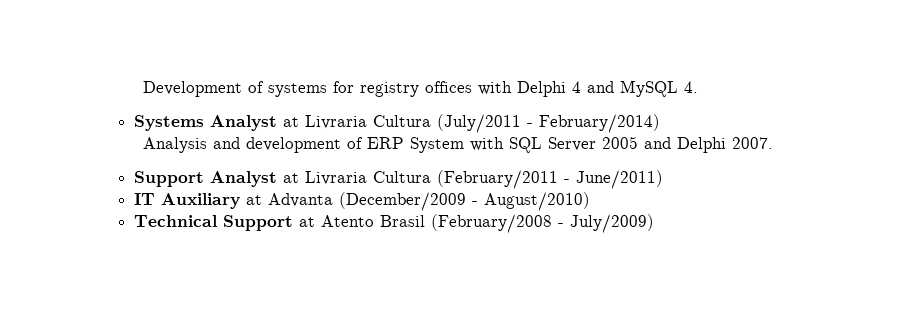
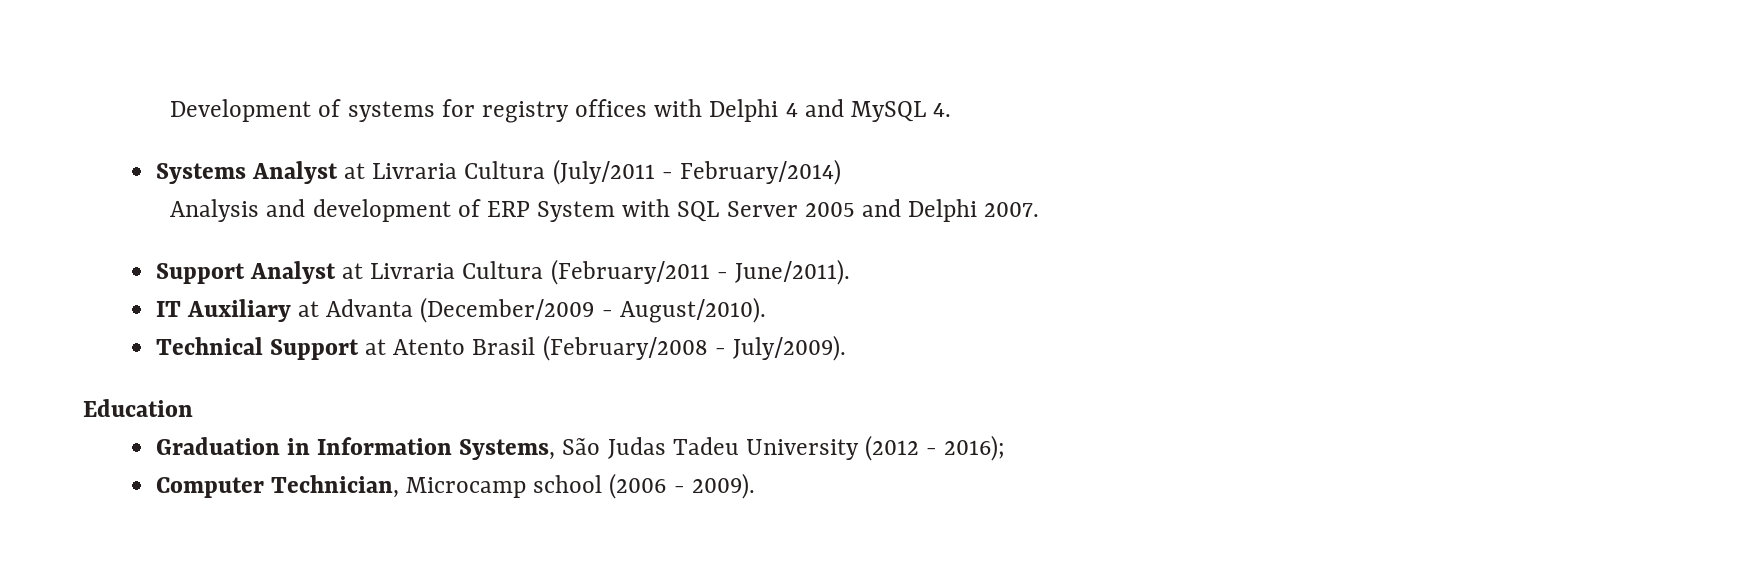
- Support Analyst at Livraria Cultura (February/2011 - June/2011)
+ Support Analyst at Livraria Cultura (February/2011 - June/2011).
- IT Auxiliary at Advanta (December/2009 - August/2010)
+ IT Auxiliary at Advanta (December/2009 - August/2010).
- Technical Support at Atento Brasil (February/2008 - July/2009)
+ Technical Support at Atento Brasil (February/2008 - July/2009).
+ Education
+ Graduation in Information Systems, São Judas Tadeu University (2012 - 2016);
+ Computer Technician, Microcamp school (2006 - 2009).

